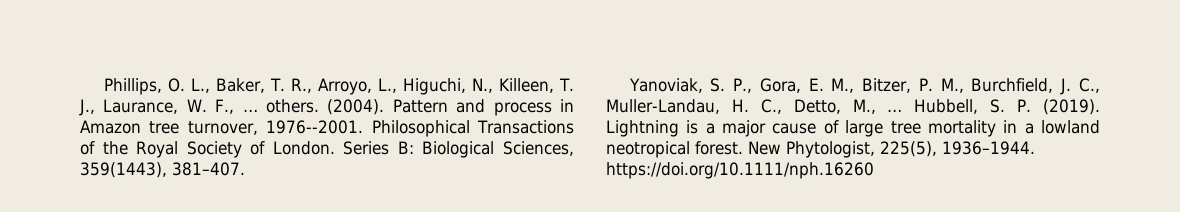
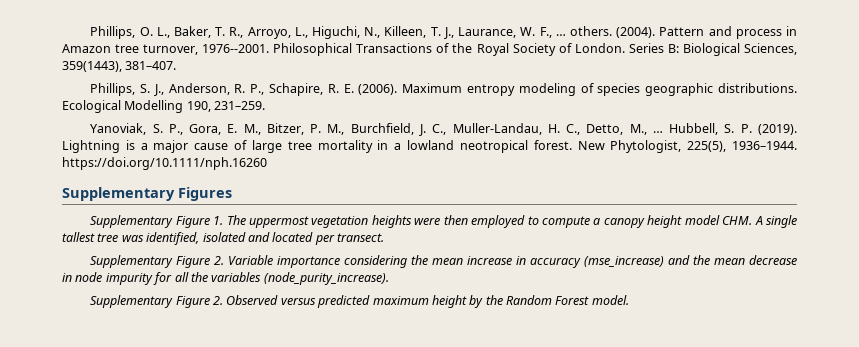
+ Phillips, S. J., Anderson, R. P., Schapire, R. E. (2006). Maximum entropy modeling of species geographic distributions. Ecological Modelling 190, 231–259.
+ Supplementary Figures
+ Supplementary Figure 1. The uppermost vegetation heights were then employed to compute a canopy height model CHM. A single tallest tree was identified, isolated and located per transect.
+ Supplementary Figure 2. Variable importance considering the mean increase in accuracy (mse_increase) and the mean decrease in node impurity for all the variables (node_purity_increase).
+ Supplementary Figure 2. Observed versus predicted maximum height by the Random Forest model.

